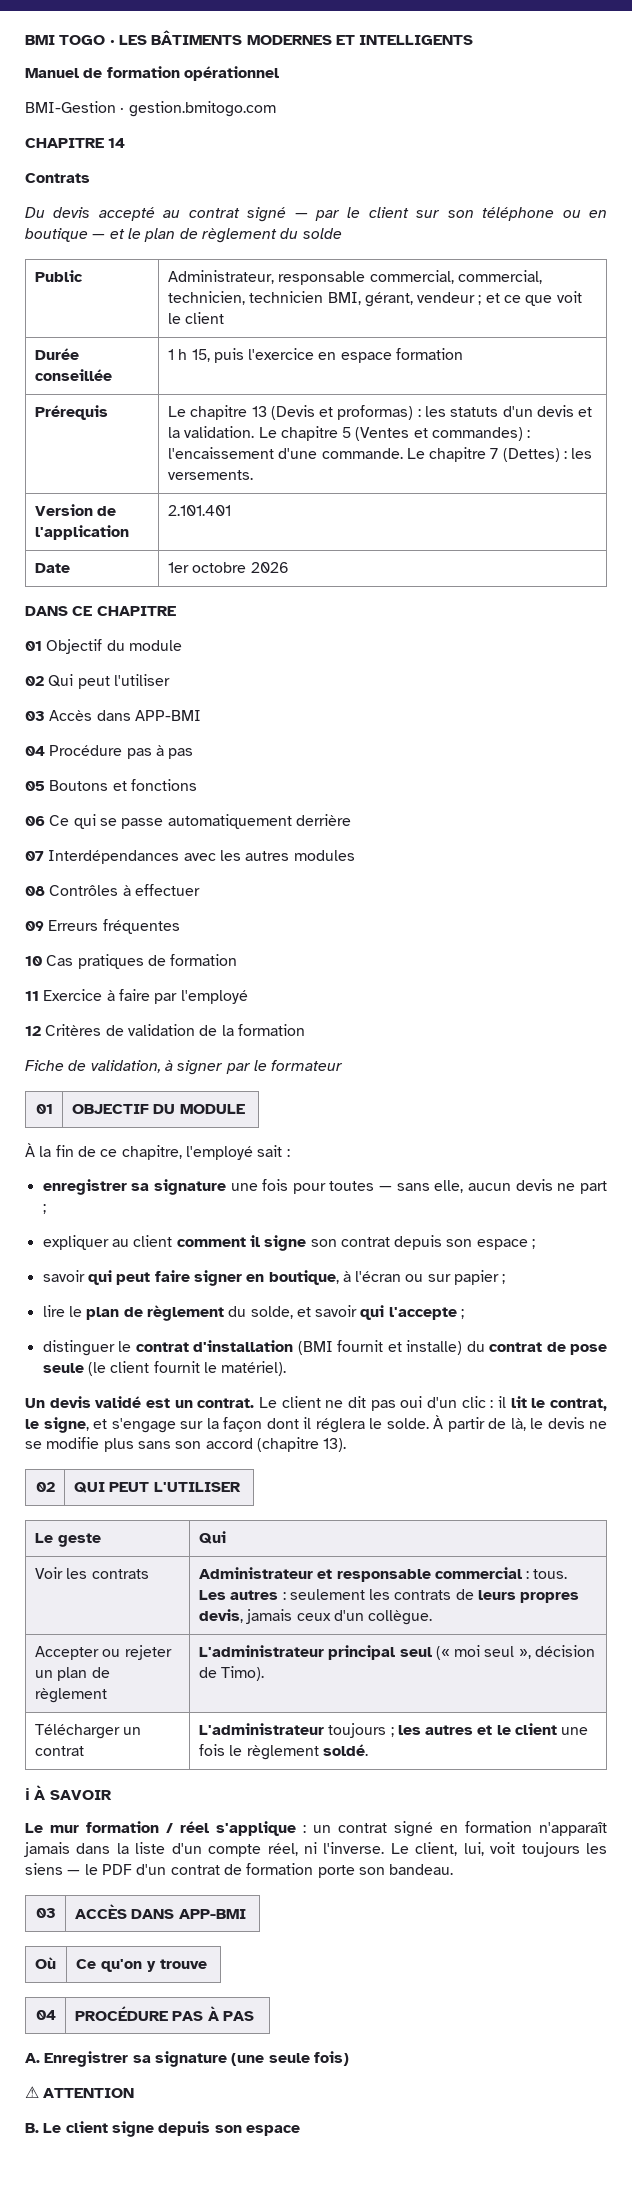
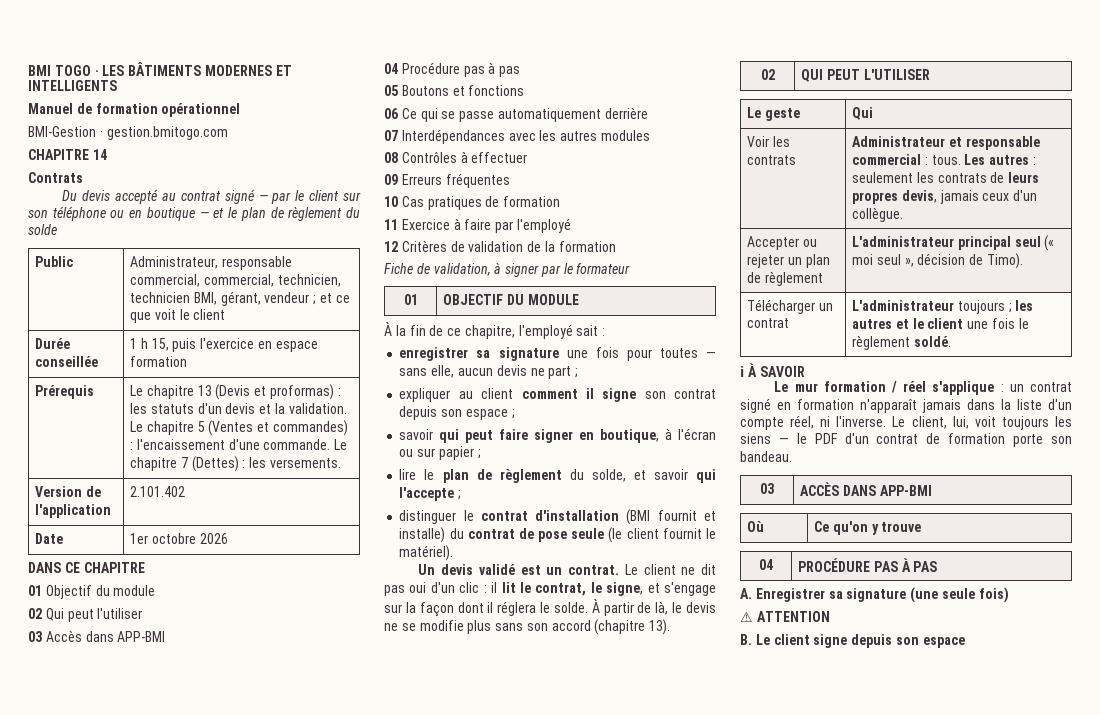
- Version de l'application | 2.101.401
+ Version de l'application | 2.101.402

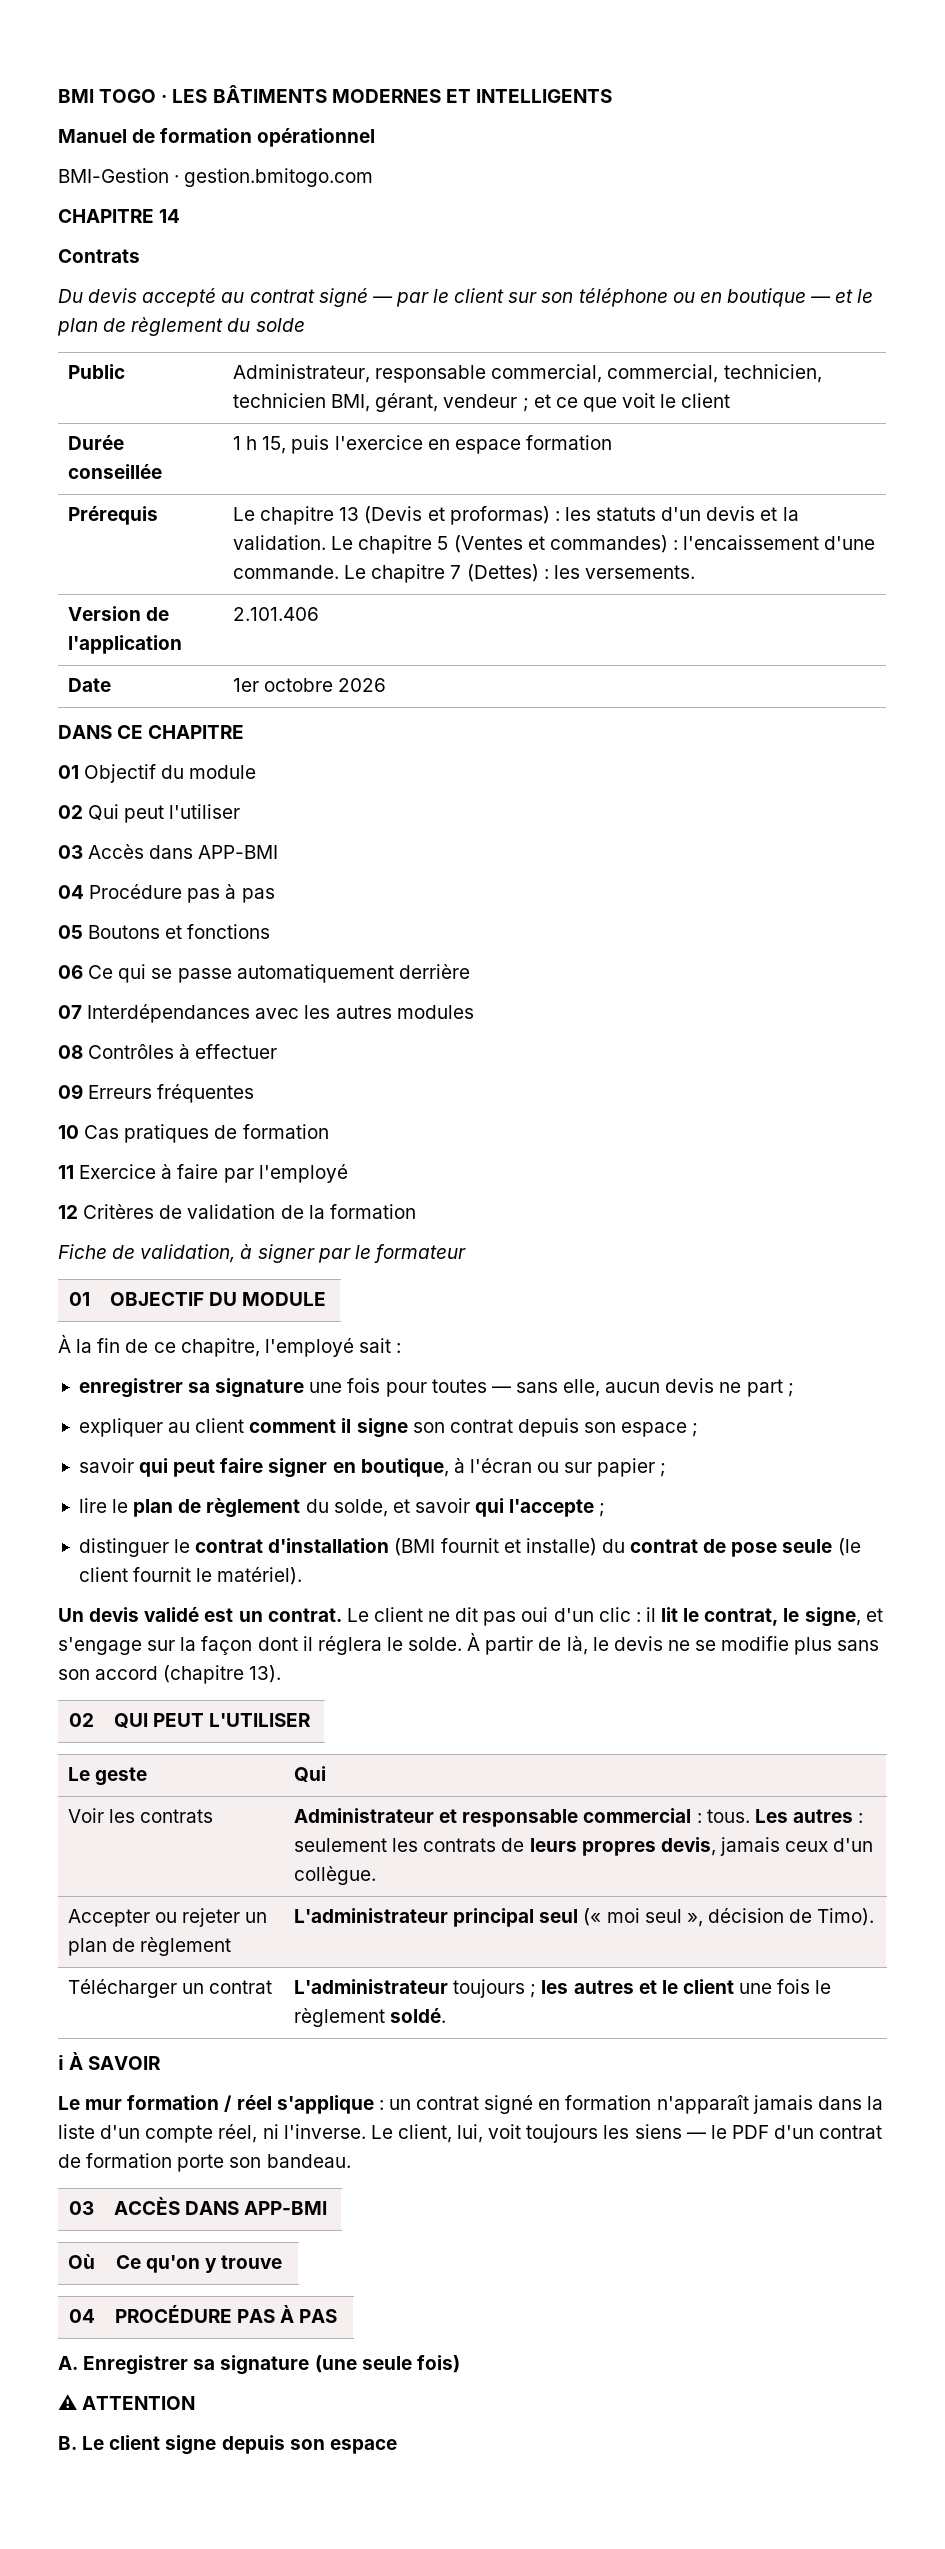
- Version de l'application | 2.101.402
+ Version de l'application | 2.101.406

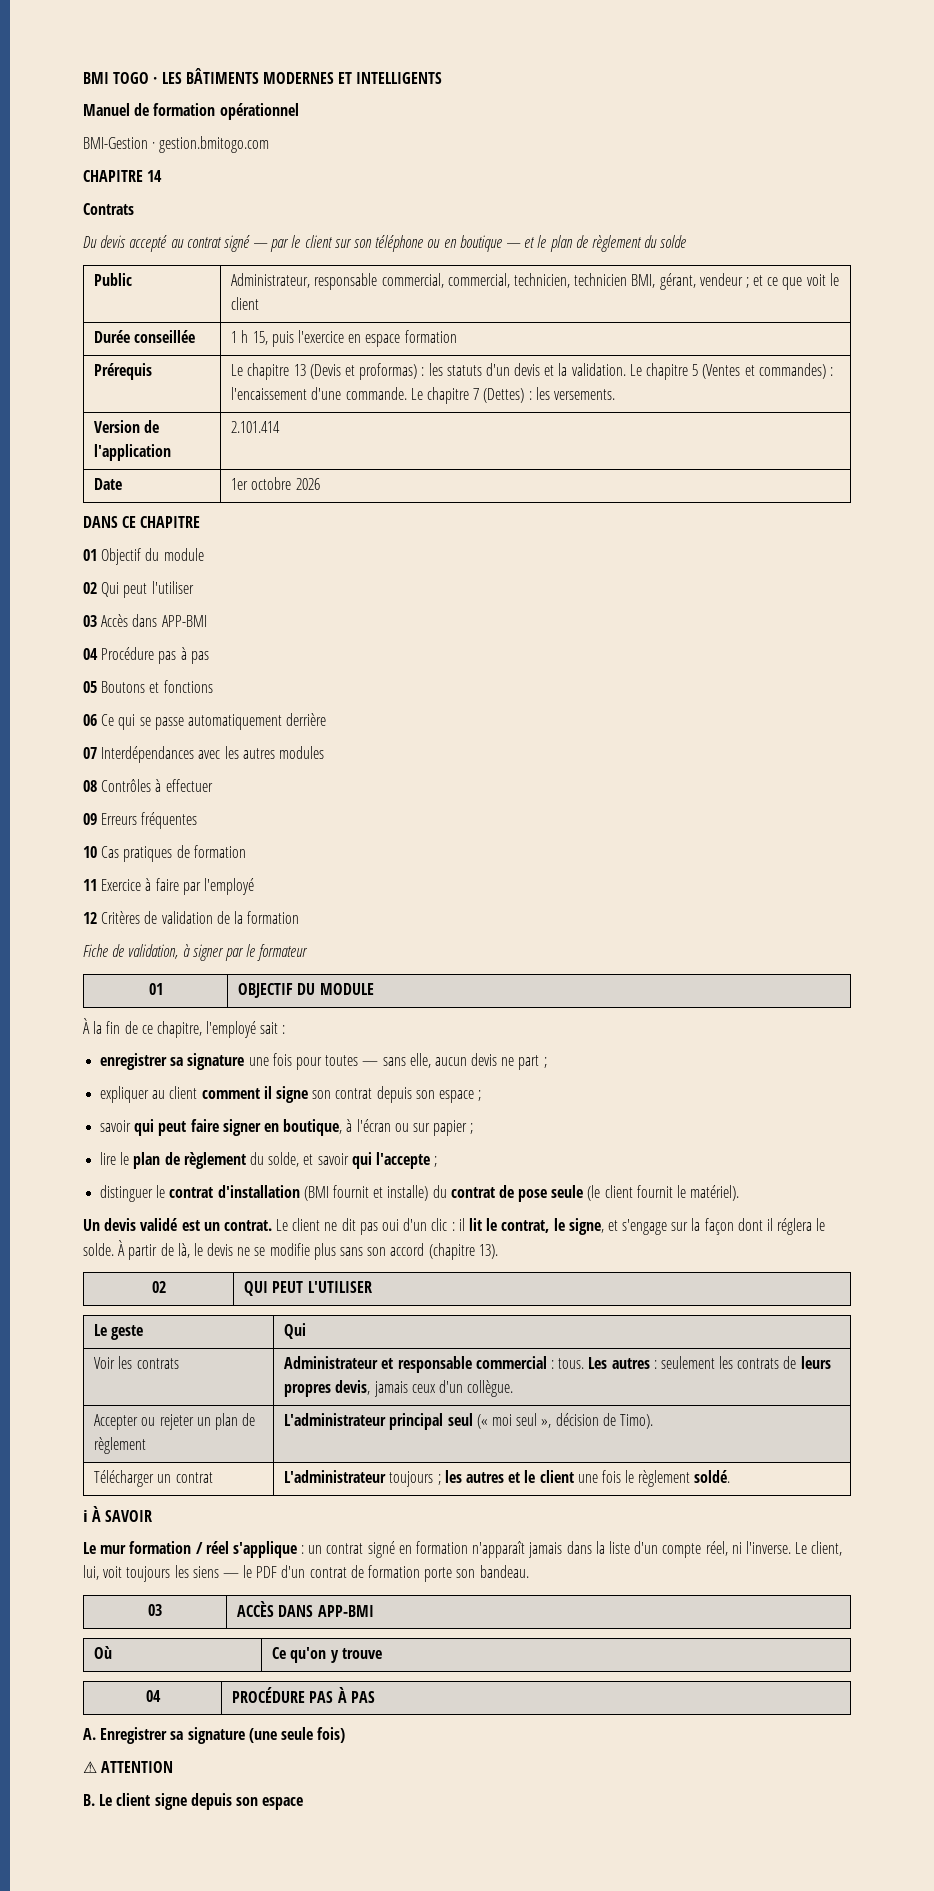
- Version de l'application | 2.101.406
+ Version de l'application | 2.101.414

